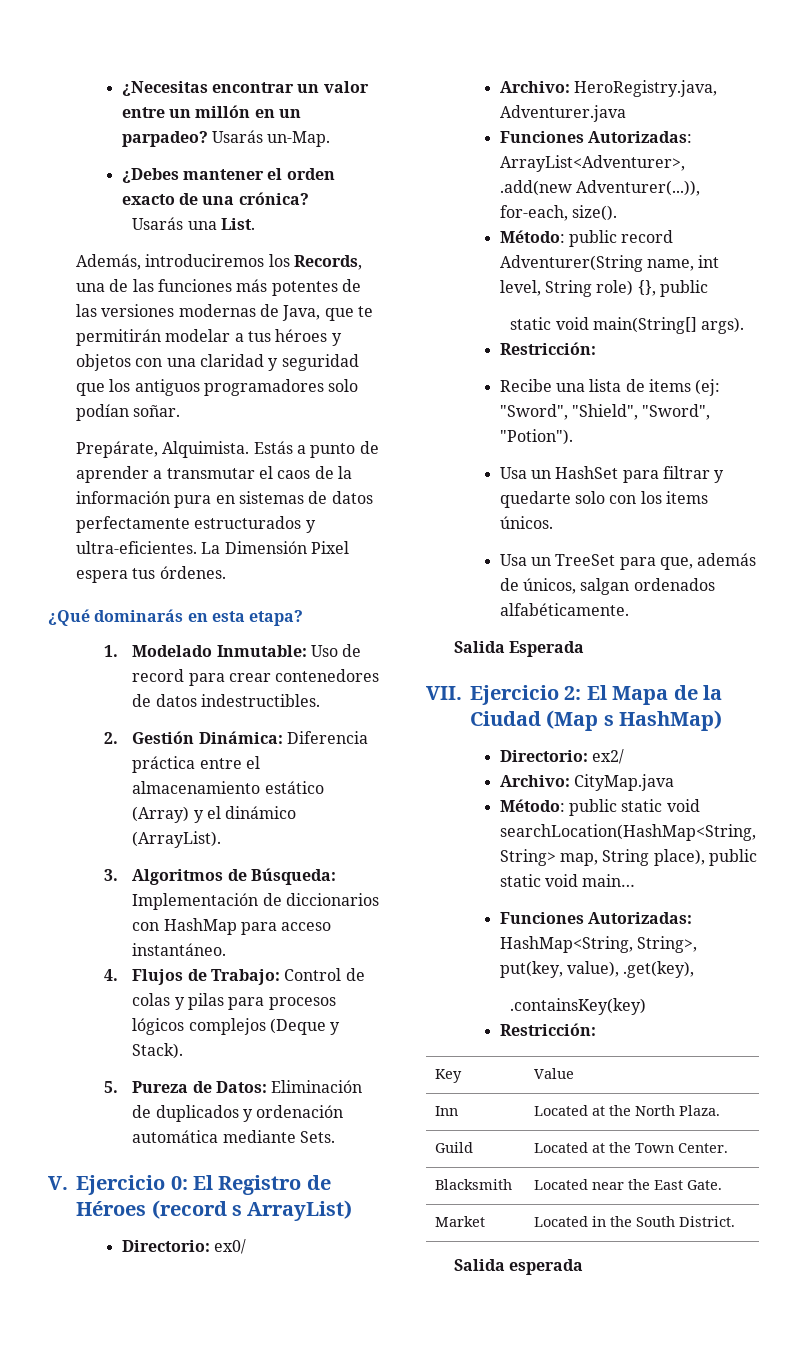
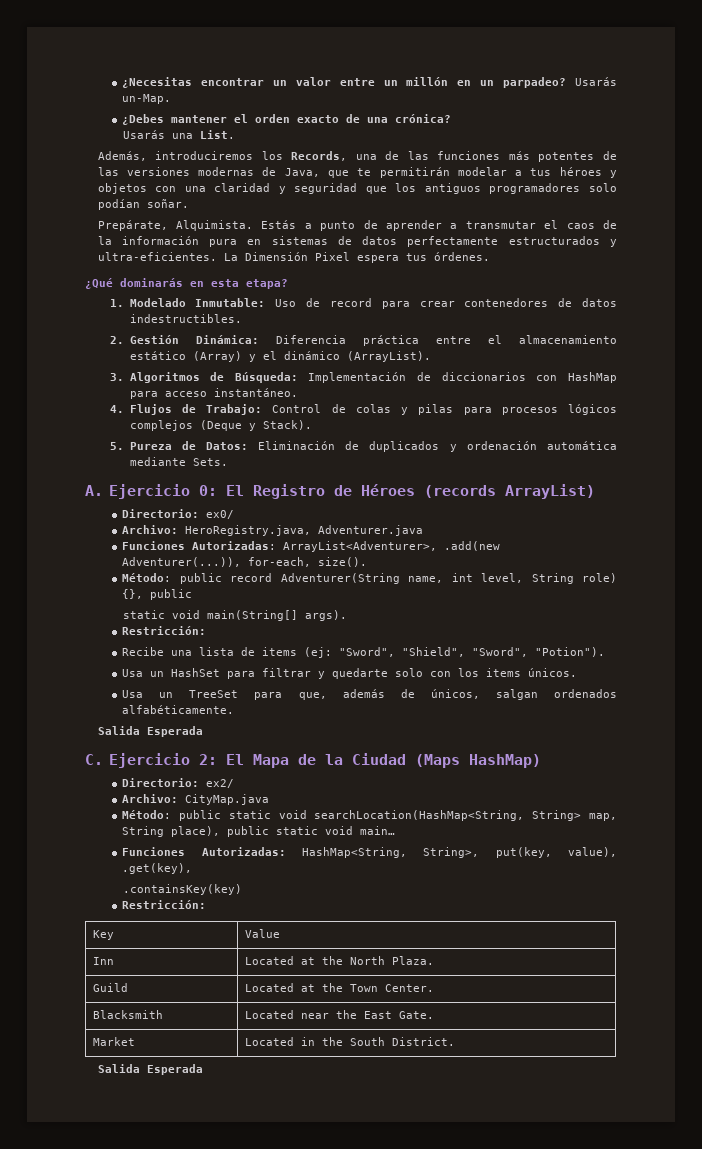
- V. Ejercicio 0: El Registro de Héroes (record s ArrayList)
+ A. Ejercicio 0: El Registro de Héroes (records ArrayList)
- VII. Ejercicio 2: El Mapa de la Ciudad (Map s HashMap)
+ C. Ejercicio 2: El Mapa de la Ciudad (Maps HashMap)
  Market | Located in the South District.
- Salida esperada
+ Salida Esperada

